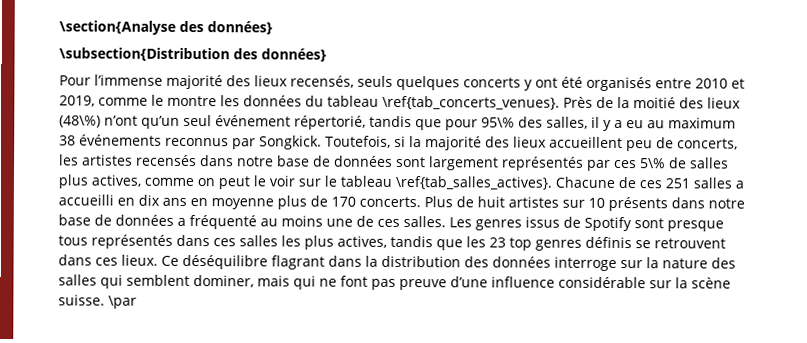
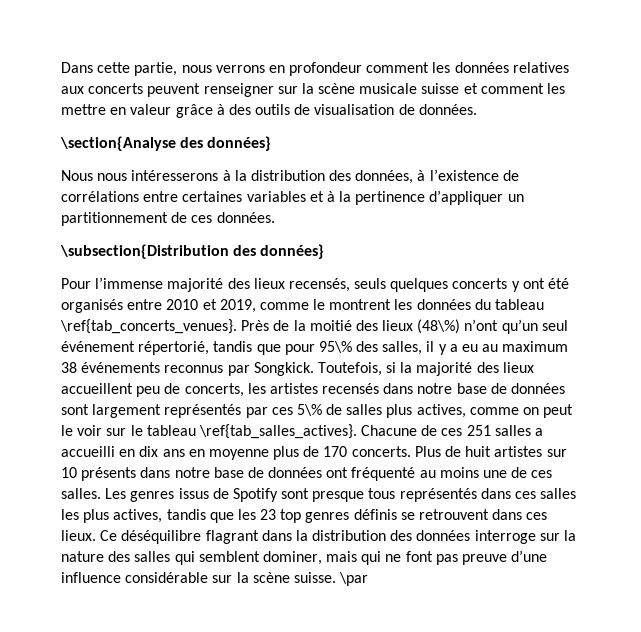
+ Dans cette partie, nous verrons en profondeur comment les données relatives aux concerts peuvent renseigner sur la scène musicale suisse et comment les mettre en valeur grâce à des outils de visualisation de données.
  \section{Analyse des données}
+ Nous nous intéresserons à la distribution des données, à l’existence de corrélations entre certaines variables et à la pertinence d’appliquer un partitionnement de ces données.
- Pour l’immense majorité des lieux recensés, seuls quelques concerts y ont été organisés entre 2010 et 2019, comme le montre les données du tableau \ref{tab_concerts_venues}.
+ Pour l’immense majorité des lieux recensés, seuls quelques concerts y ont été organisés entre 2010 et 2019, comme le montrent les données du tableau \ref{tab_concerts_venues}.
- Plus de huit artistes sur 10 présents dans notre base de données a fréquenté au moins une de ces salles.
+ Plus de huit artistes sur 10 présents dans notre base de données ont fréquenté au moins une de ces salles.

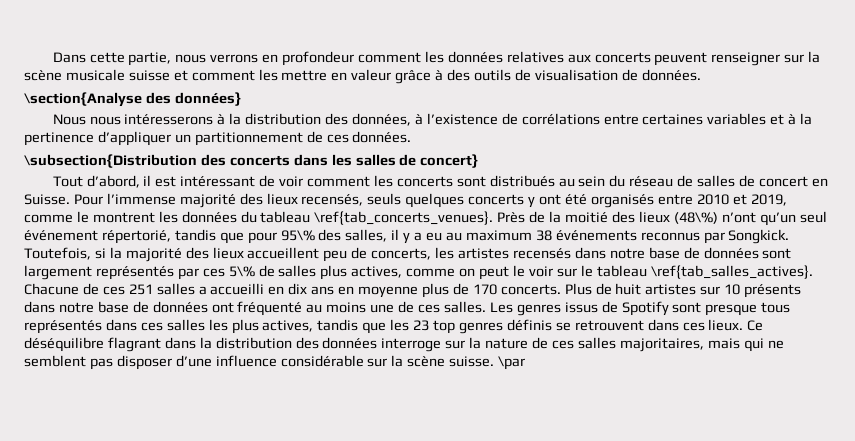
- \subsection{Distribution des données}
- Pour l’immense majorité des lieux recensés, seuls quelques concerts y ont été organisés entre 2010 et 2019, comme le montrent les données du tableau \ref{tab_concerts_venues}.
+ \subsection{Distribution des concerts dans les salles de concert}
+ Tout d’abord, il est intéressant de voir comment les concerts sont distribués au sein du réseau de salles de concert en Suisse. Pour l’immense majorité des lieux recensés, seuls quelques concerts y ont été organisés entre 2010 et 2019, comme le montrent les données du tableau \ref{tab_concerts_venues}.
- Ce déséquilibre flagrant dans la distribution des données interroge sur la nature des salles qui semblent dominer, mais qui ne font pas preuve d’une influence considérable sur la scène suisse.
+ Ce déséquilibre flagrant dans la distribution des données interroge sur la nature de ces salles majoritaires, mais qui ne semblent pas disposer d’une influence considérable sur la scène suisse.

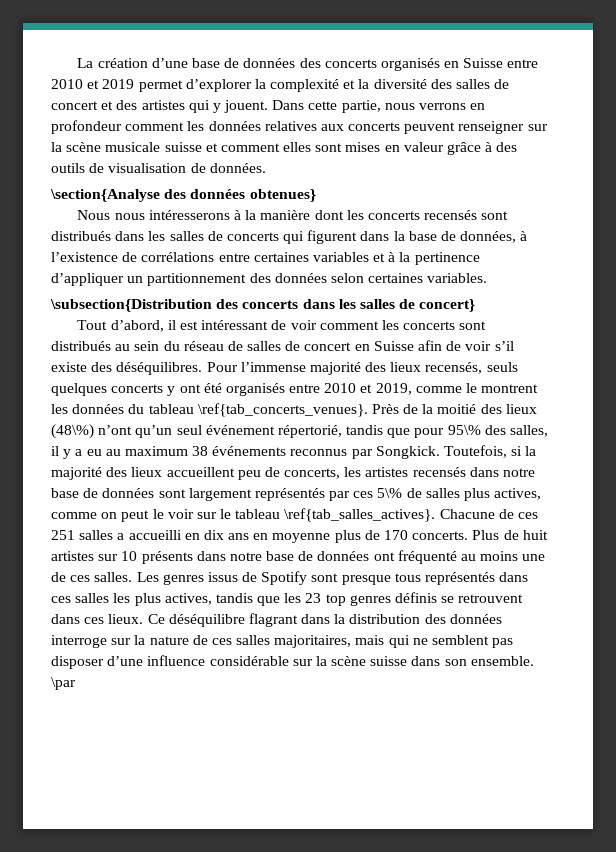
+ La création d’une base de données des concerts organisés en Suisse entre 2010 et 2019 permet d’explorer la complexité et la diversité des salles de concert et des artistes qui y jouent.
- Dans cette partie, nous verrons en profondeur comment les données relatives aux concerts peuvent renseigner sur la scène musicale suisse et comment les mettre en valeur grâce à des outils de visualisation de données.
+ Dans cette partie, nous verrons en profondeur comment les données relatives aux concerts peuvent renseigner sur la scène musicale suisse et comment elles sont mises en valeur grâce à des outils de visualisation de données.
- \section{Analyse des données}
+ \section{Analyse des données obtenues}
- Nous nous intéresserons à la distribution des données, à l’existence de corrélations entre certaines variables et à la pertinence d’appliquer un partitionnement de ces données.
+ Nous nous intéresserons à la manière dont les concerts recensés sont distribués dans les salles de concerts qui figurent dans la base de données, à l’existence de corrélations entre certaines variables et à la pertinence d’appliquer un partitionnement des données selon certaines variables.
- Tout d’abord, il est intéressant de voir comment les concerts sont distribués au sein du réseau de salles de concert en Suisse.
+ Tout d’abord, il est intéressant de voir comment les concerts sont distribués au sein du réseau de salles de concert en Suisse afin de voir s’il existe des déséquilibres.
- Ce déséquilibre flagrant dans la distribution des données interroge sur la nature de ces salles majoritaires, mais qui ne semblent pas disposer d’une influence considérable sur la scène suisse.
+ Ce déséquilibre flagrant dans la distribution des données interroge sur la nature de ces salles majoritaires, mais qui ne semblent pas disposer d’une influence considérable sur la scène suisse dans son ensemble.

